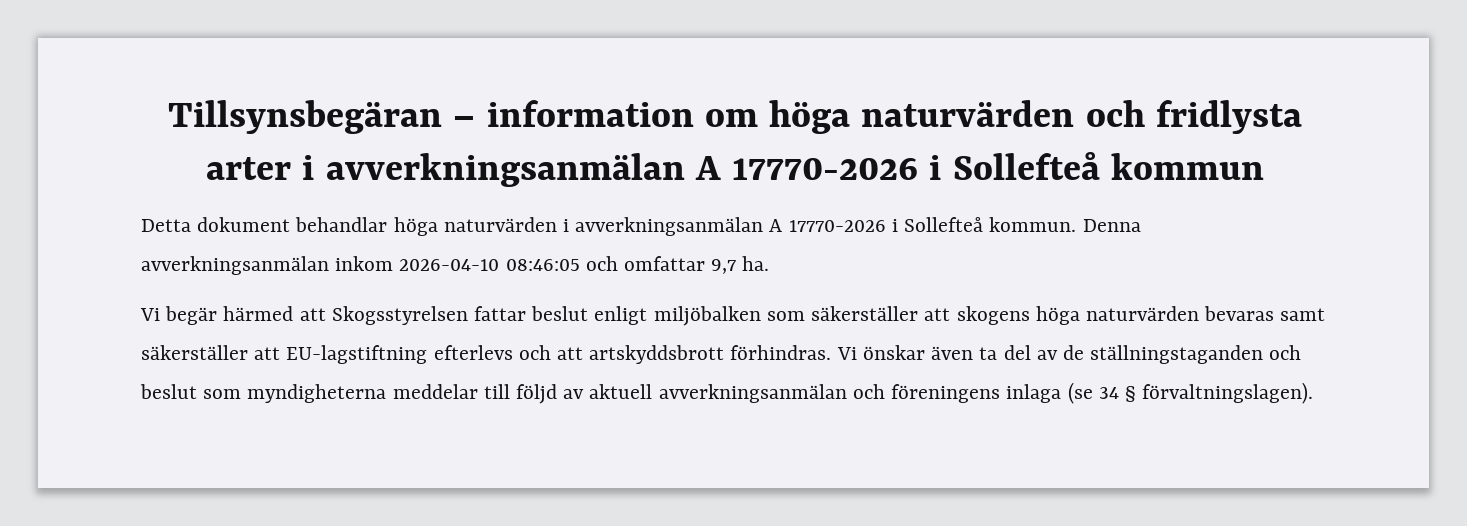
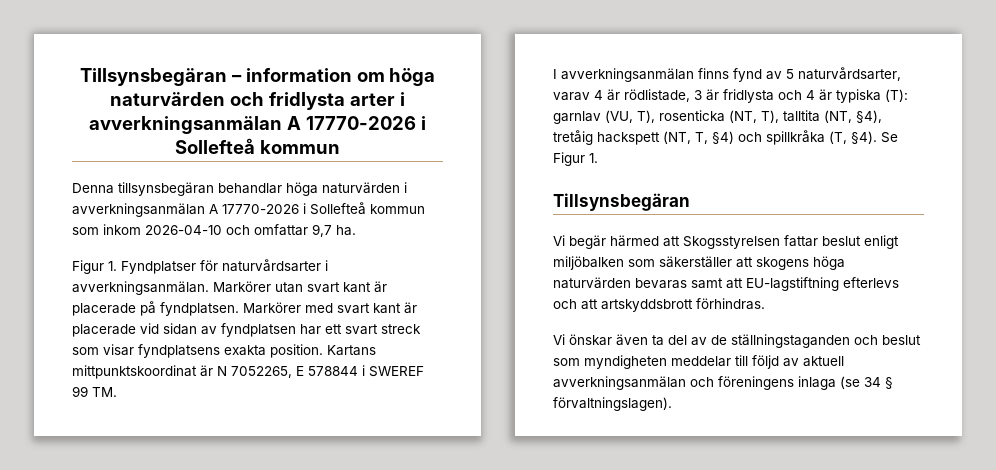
- Detta dokument behandlar höga naturvärden i avverkningsanmälan A 17770-2026 i Sollefteå kommun. Denna avverkningsanmälan inkom 2026-04-10 08:46:05 och omfattar 9,7 ha.
+ Denna tillsynsbegäran behandlar höga naturvärden i avverkningsanmälan A 17770-2026 i Sollefteå kommun som inkom 2026-04-10 och omfattar 9,7 ha.
+ Figur 1. Fyndplatser för naturvårdsarter i avverkningsanmälan. Markörer utan svart kant är placerade på fyndplatsen. Markörer med svart kant är placerade vid sidan av fyndplatsen har ett svart streck som visar fyndplatsens exakta position. Kartans mittpunktskoordinat är N 7052265, E 578844 i SWEREF 99 TM.
+ I avverkningsanmälan finns fynd av 5 naturvårdsarter, varav 4 är rödlistade, 3 är fridlysta och 4 är typiska (T): garnlav (VU, T), rosenticka (NT, T), talltita (NT, §4), tretåig hackspett (NT, T, §4) och spillkråka (T, §4). Se Figur 1.
+ Tillsynsbegäran
- Vi begär härmed att Skogsstyrelsen fattar beslut enligt miljöbalken som säkerställer att skogens höga naturvärden bevaras samt säkerställer att EU-lagstiftning efterlevs och att artskyddsbrott förhindras. Vi önskar även ta del av de ställningstaganden och beslut som myndigheterna meddelar till följd av aktuell avverkningsanmälan och föreningens inlaga (se 34 § förvaltningslagen).
+ Vi begär härmed att Skogsstyrelsen fattar beslut enligt miljöbalken som säkerställer att skogens höga naturvärden bevaras samt att EU-lagstiftning efterlevs och att artskyddsbrott förhindras.
+ Vi önskar även ta del av de ställningstaganden och beslut som myndigheten meddelar till följd av aktuell avverkningsanmälan och föreningens inlaga (se 34 § förvaltningslagen).

